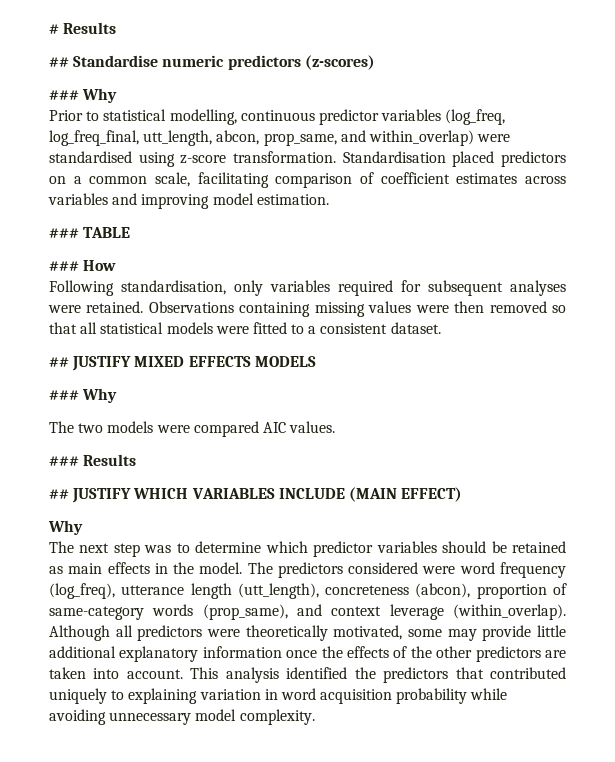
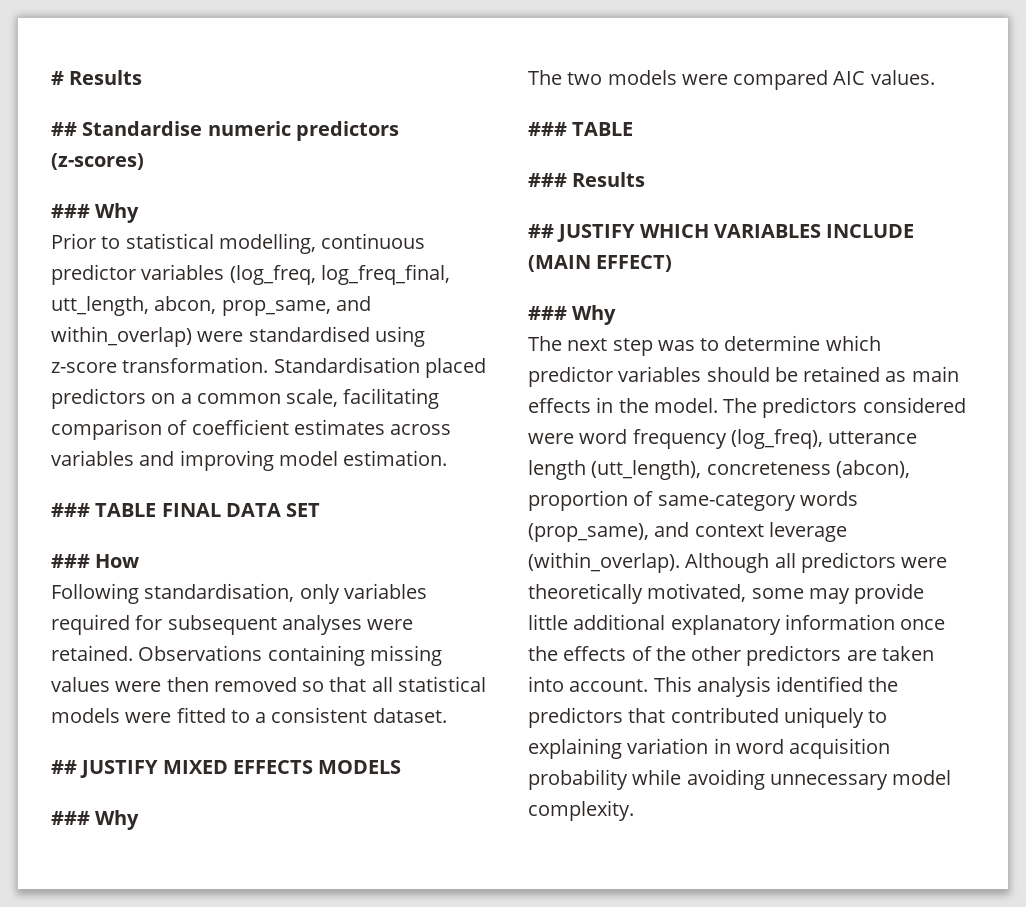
- ### TABLE
+ ### TABLE FINAL DATA SET
  The two models were compared AIC values.
+ ### TABLE
  ## JUSTIFY WHICH VARIABLES INCLUDE (MAIN EFFECT)
- Why
+ ### Why

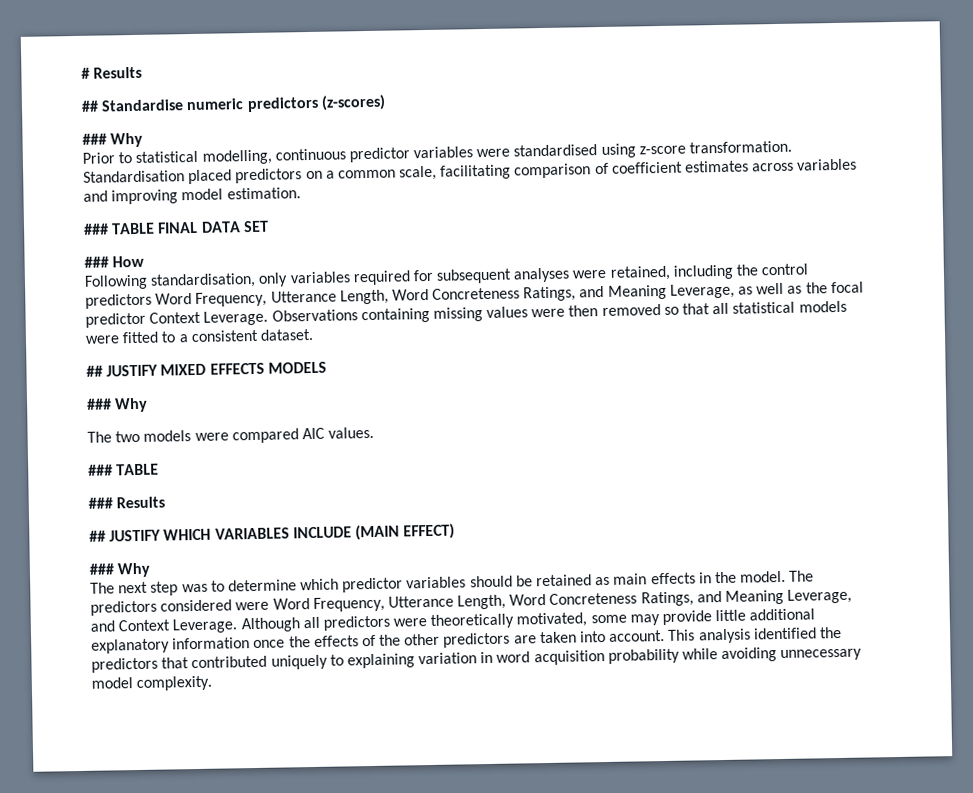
- Prior to statistical modelling, continuous predictor variables (log_freq, log_freq_final, utt_length, abcon, prop_same, and within_overlap) were standardised using z-score transformation.
+ Prior to statistical modelling, continuous predictor variables were standardised using z-score transformation.
- Following standardisation, only variables required for subsequent analyses were retained.
+ Following standardisation, only variables required for subsequent analyses were retained, including the control predictors Word Frequency, Utterance Length, Word Concreteness Ratings, and Meaning Leverage, as well as the focal predictor Context Leverage.
- The predictors considered were word frequency (log_freq), utterance length (utt_length), concreteness (abcon), proportion of same-category words (prop_same), and context leverage (within_overlap).
+ The predictors considered were Word Frequency, Utterance Length, Word Concreteness Ratings, and Meaning Leverage, and Context Leverage.

